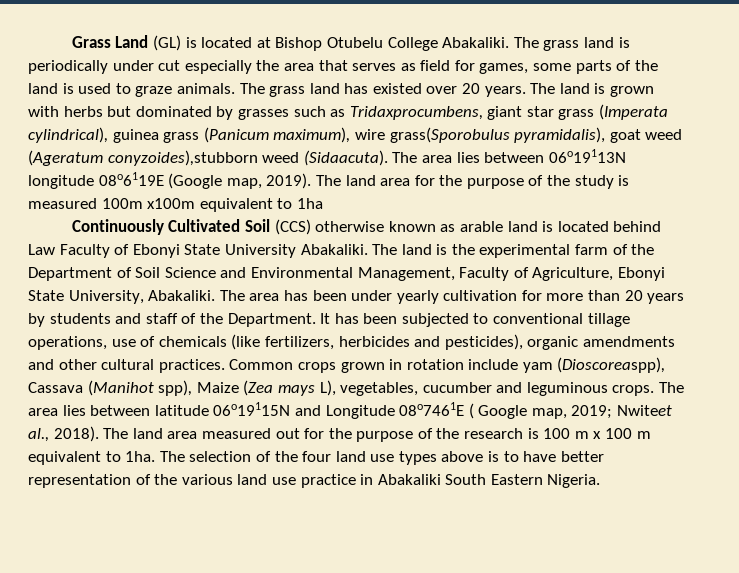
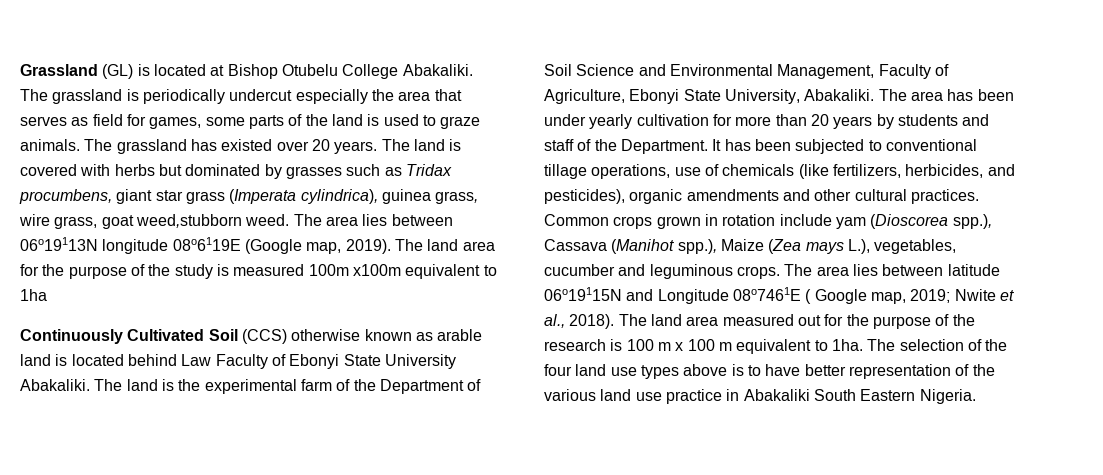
- Grass Land (GL) is located at Bishop Otubelu College Abakaliki.
+ Grassland (GL) is located at Bishop Otubelu College Abakaliki.
- The grass land is periodically under cut especially the area that serves as field for games, some parts of the land is used to graze animals.
+ The grassland is periodically undercut especially the area that serves as field for games, some parts of the land is used to graze animals.
- The grass land has existed over 20 years.
+ The grassland has existed over 20 years.
- The land is grown with herbs but dominated by grasses such as Tridaxprocumbens, giant star grass (Imperata cylindrical), guinea grass (Panicum maximum), wire grass(Sporobulus pyramidalis), goat weed (Ageratum conyzoides),stubborn weed (Sidaacuta).
+ The land is covered with herbs but dominated by grasses such as Tridax procumbens, giant star grass (Imperata cylindrica), guinea grass, wire grass, goat weed,stubborn weed.
- It has been subjected to conventional tillage operations, use of chemicals (like fertilizers, herbicides and pesticides), organic amendments and other cultural practices.
+ It has been subjected to conventional tillage operations, use of chemicals (like fertilizers, herbicides, and pesticides), organic amendments and other cultural practices.
- Common crops grown in rotation include yam (Dioscoreaspp), Cassava (Manihot spp), Maize (Zea mays L), vegetables, cucumber and leguminous crops.
+ Common crops grown in rotation include yam (Dioscorea spp.), Cassava (Manihot spp.), Maize (Zea mays L.), vegetables, cucumber and leguminous crops.
- The area lies between latitude 06o19115N and Longitude 08o7461E ( Google map, 2019; Nwiteet al., 2018).
+ The area lies between latitude 06o19115N and Longitude 08o7461E ( Google map, 2019; Nwite et al., 2018).

